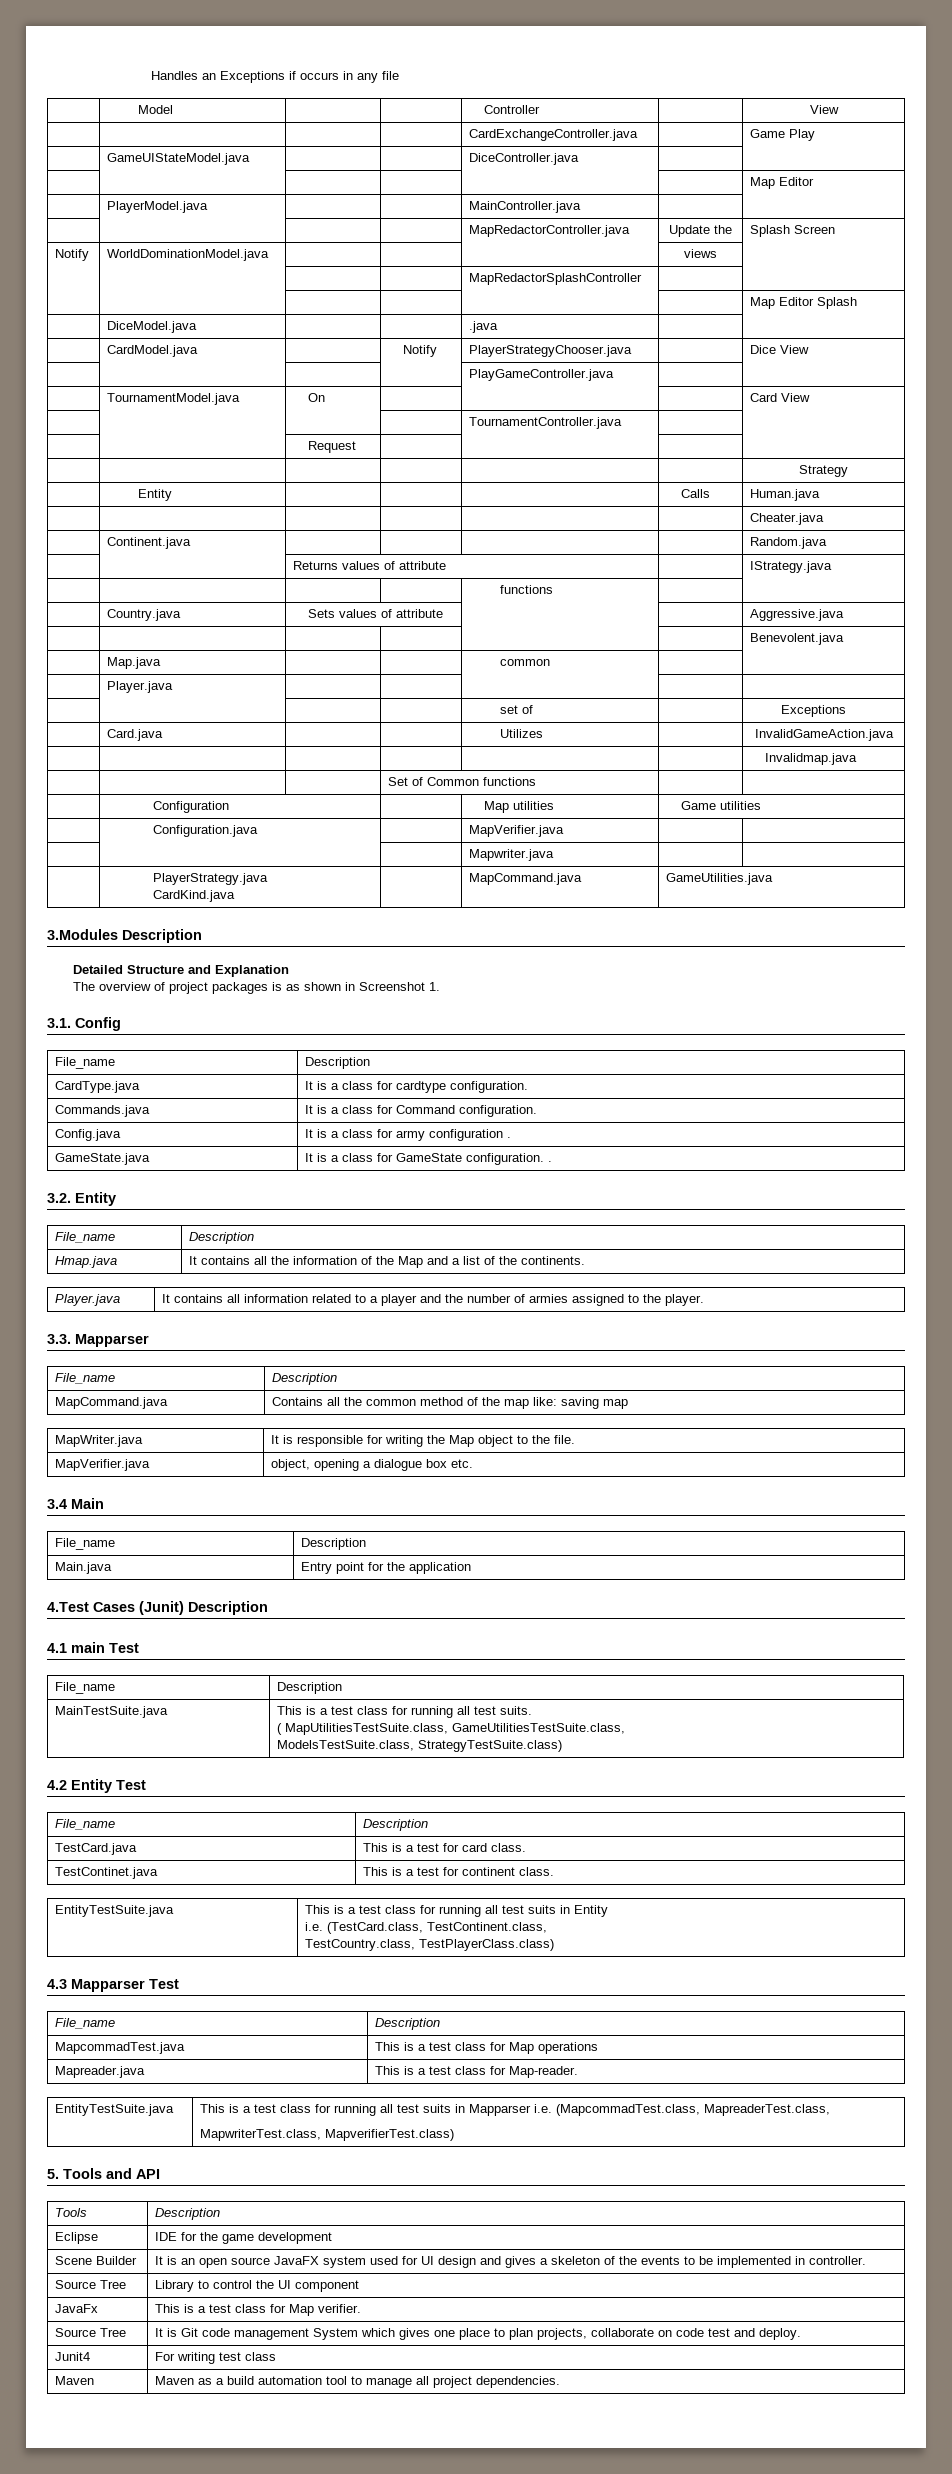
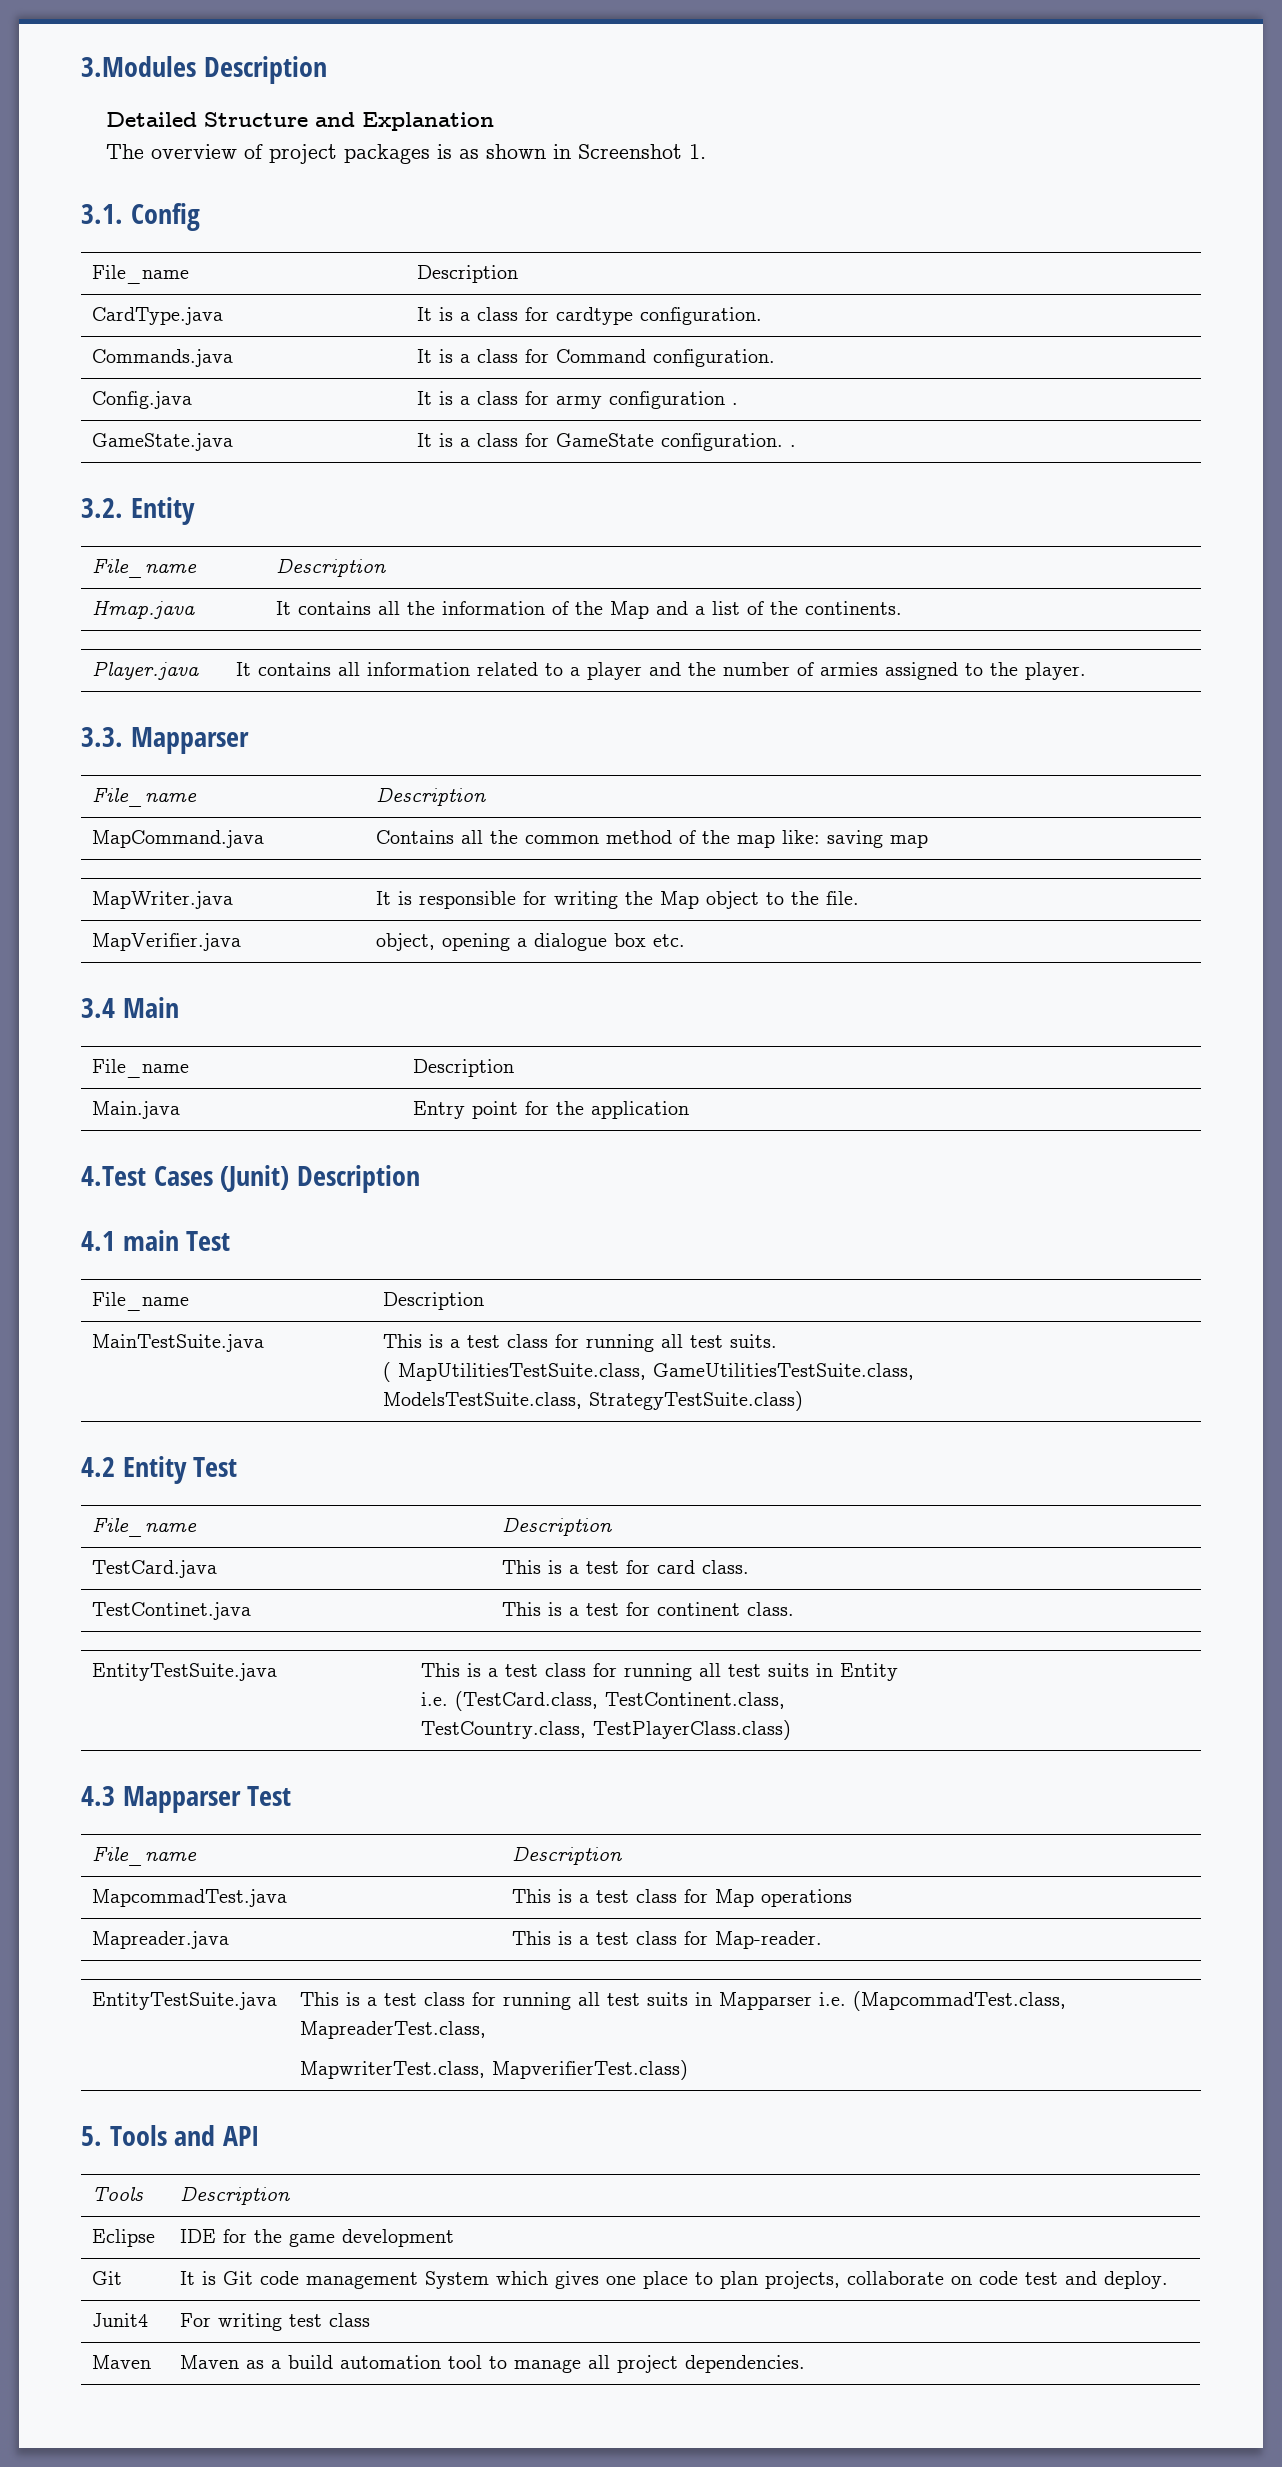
- Handles an Exceptions if occurs in any file
- | Model | | | Controller | | View
- | | | | CardExchangeController.java | | Game Play
- | GameUIStateModel.java | | | DiceController.java | |
- | | | | | | Map Editor
- | PlayerModel.java | | | MainController.java | |
- | | | | MapRedactorController.java | Update the | Splash Screen
- Notify | WorldDominationModel.java | | | | views |
- | | | | MapRedactorSplashController | |
- | | | | | | Map Editor Splash
- | DiceModel.java | | | .java | |
- | CardModel.java | | Notify | PlayerStrategyChooser.java | | Dice View
- | | | | PlayGameController.java | |
- | TournamentModel.java | On | | | | Card View
- | | | | TournamentController.java | |
- | | Request | | | |
- | | | | | | Strategy
- | Entity | | | | Calls | Human.java
- | | | | | | Cheater.java
- | Continent.java | | | | | Random.java
- | | Returns values of attribute | | IStrategy.java
- | | | | functions | |
- | Country.java | Sets values of attribute | | | Aggressive.java
- | | | | | | Benevolent.java
- | Map.java | | | common | |
- | Player.java | | | | |
- | | | | set of | | Exceptions
- | Card.java | | | Utilizes | | InvalidGameAction.java
- | | | | | | Invalidmap.java
- | | | Set of Common functions | |
- | Configuration | | Map utilities | Game utilities
- | Configuration.java | | MapVerifier.java | |
- | | | Mapwriter.java | |
- | PlayerStrategy.java
- CardKind.java | | MapCommand.java | GameUtilities.java
- Scene Builder | It is an open source JavaFX system used for UI design and gives a skeleton of the events to be implemented in controller.
- Source Tree | Library to control the UI component
- JavaFx | This is a test class for Map verifier.
- Source Tree | It is Git code management System which gives one place to plan projects, collaborate on code test and deploy.
+ Git | It is Git code management System which gives one place to plan projects, collaborate on code test and deploy.

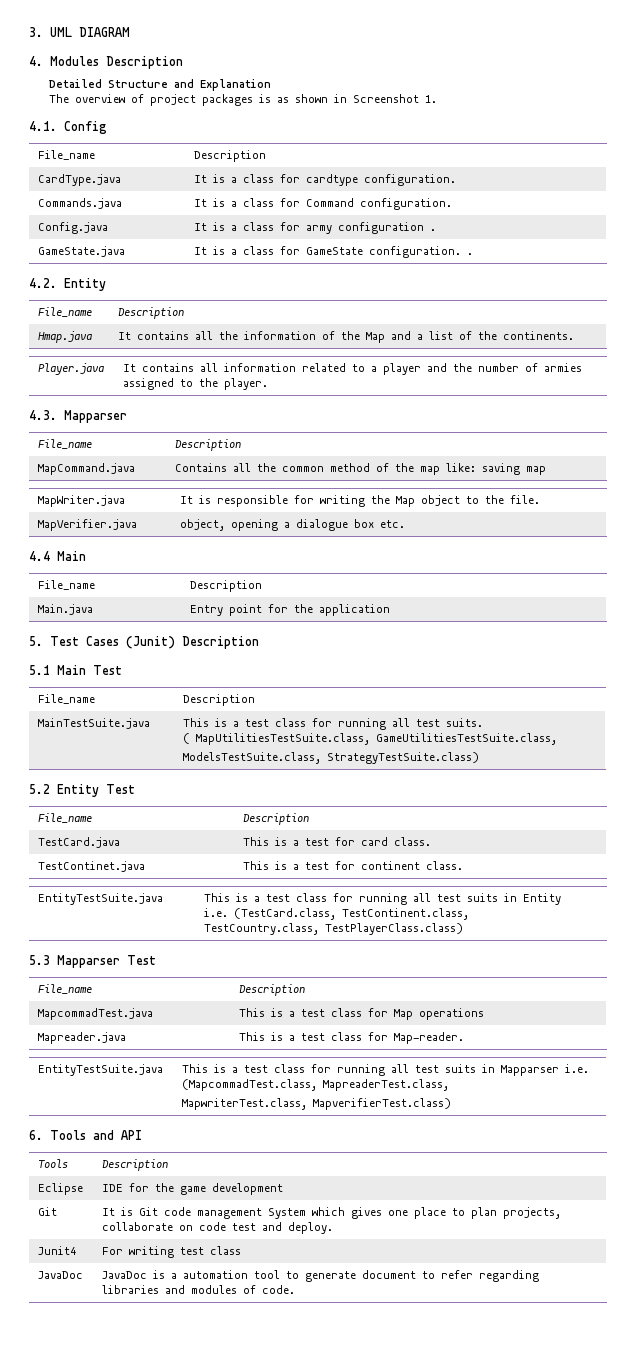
- 3.Modules Description
+ 3. UML DIAGRAM
+ 4. Modules Description
- 3.1. Config
+ 4.1. Config
- 3.2. Entity
+ 4.2. Entity
- 3.3. Mapparser
+ 4.3. Mapparser
- 3.4 Main
+ 4.4 Main
- 4.Test Cases (Junit) Description
+ 5. Test Cases (Junit) Description
- 4.1 main Test
+ 5.1 Main Test
- 4.2 Entity Test
+ 5.2 Entity Test
- 4.3 Mapparser Test
+ 5.3 Mapparser Test
- 5. Tools and API
+ 6. Tools and API
- Maven | Maven as a build automation tool to manage all project dependencies.
+ JavaDoc | JavaDoc is a automation tool to generate document to refer regarding libraries and modules of code.

